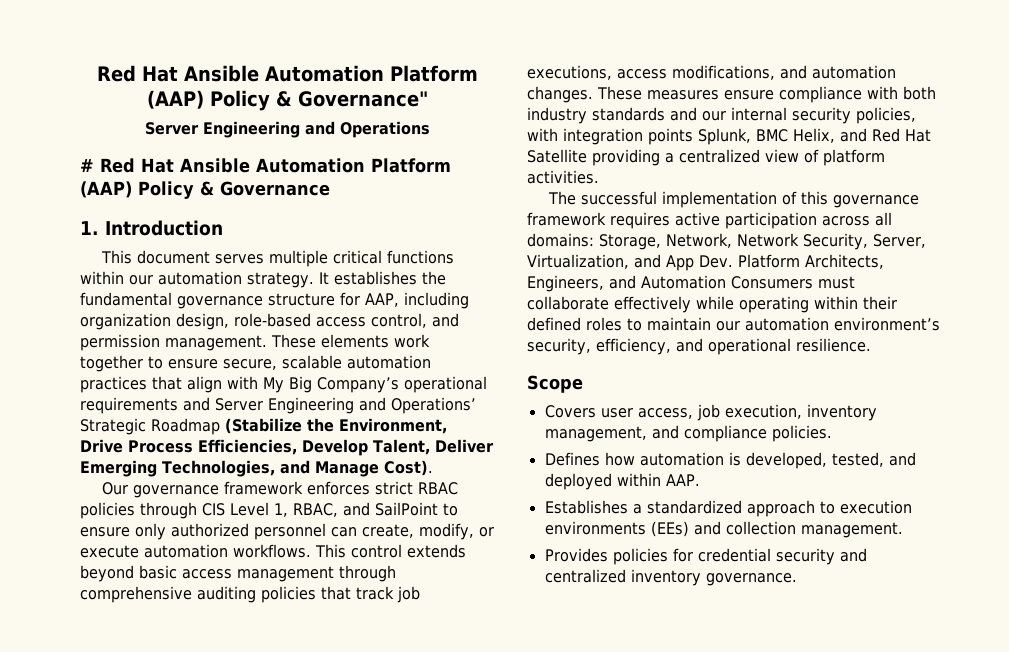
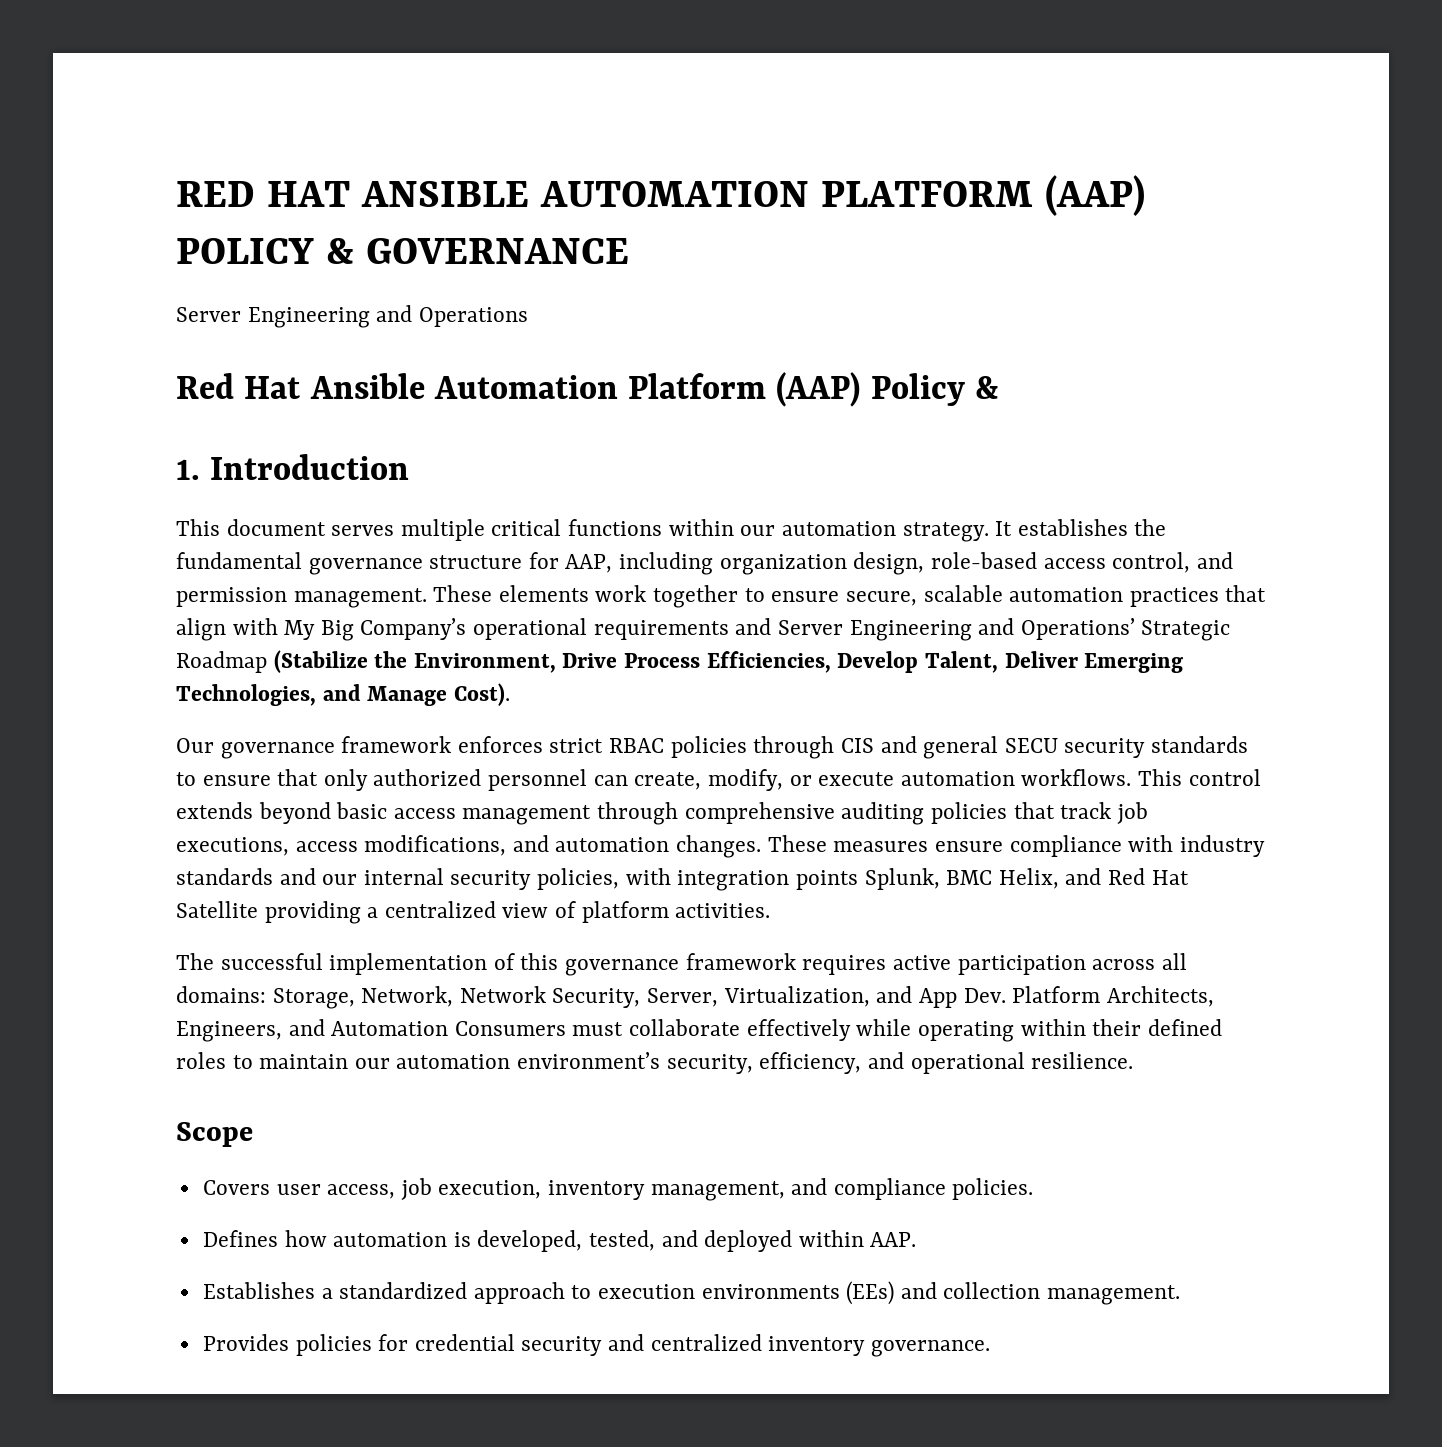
- Red Hat Ansible Automation Platform (AAP) Policy & Governance"
+ RED HAT ANSIBLE AUTOMATION PLATFORM (AAP) POLICY & GOVERNANCE
  Server Engineering and Operations
- # Red Hat Ansible Automation Platform (AAP) Policy & Governance
+ Red Hat Ansible Automation Platform (AAP) Policy &
- Our governance framework enforces strict RBAC policies through CIS Level 1, RBAC, and SailPoint to ensure only authorized personnel can create, modify, or execute automation workflows.
+ Our governance framework enforces strict RBAC policies through CIS and general SECU security standards to ensure that only authorized personnel can create, modify, or execute automation workflows.
- These measures ensure compliance with both industry standards and our internal security policies, with integration points Splunk, BMC Helix, and Red Hat Satellite providing a centralized view of platform activities.
+ These measures ensure compliance with industry standards and our internal security policies, with integration points Splunk, BMC Helix, and Red Hat Satellite providing a centralized view of platform activities.

